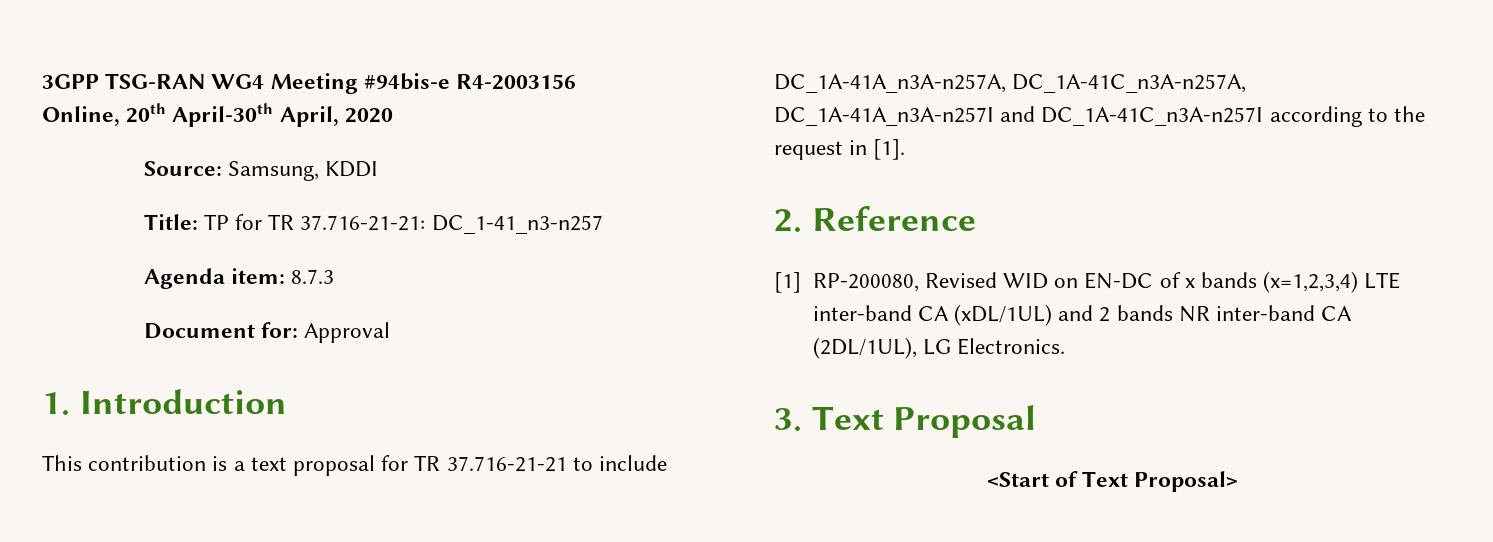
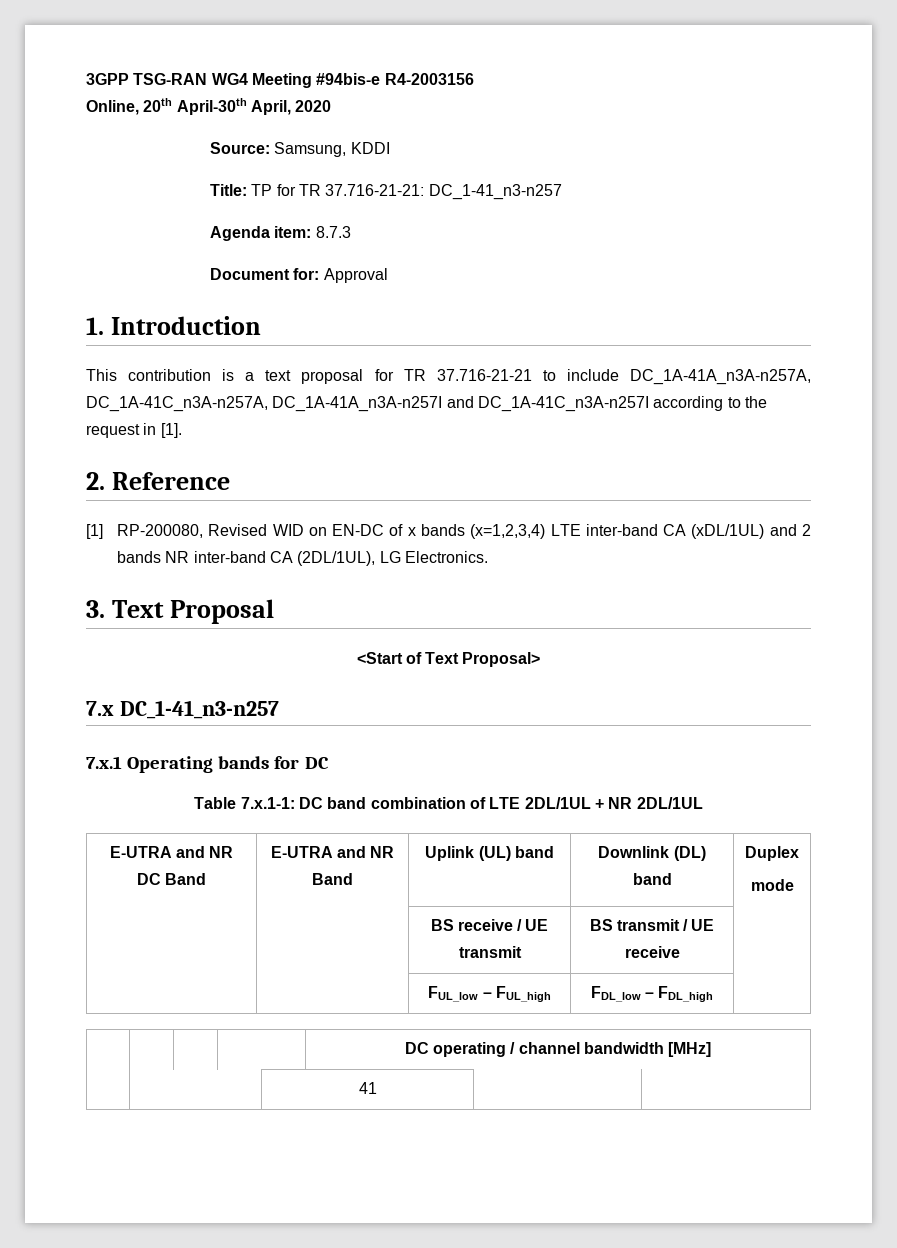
+ 7.x DC_1-41_n3-n257
+ 7.x.1 Operating bands for DC
+ Table 7.x.1-1: DC band combination of LTE 2DL/1UL + NR 2DL/1UL
+ E-UTRA and NR DC Band | E-UTRA and NR Band | Uplink (UL) band | Downlink (DL) band | Duplex
+ mode
+ | | BS receive / UE transmit | BS transmit / UE receive |
+ | | FUL_low – FUL_high | FDL_low – FDL_high |
+ | | | | DC operating / channel bandwidth [MHz]
+ | | 41 | |

